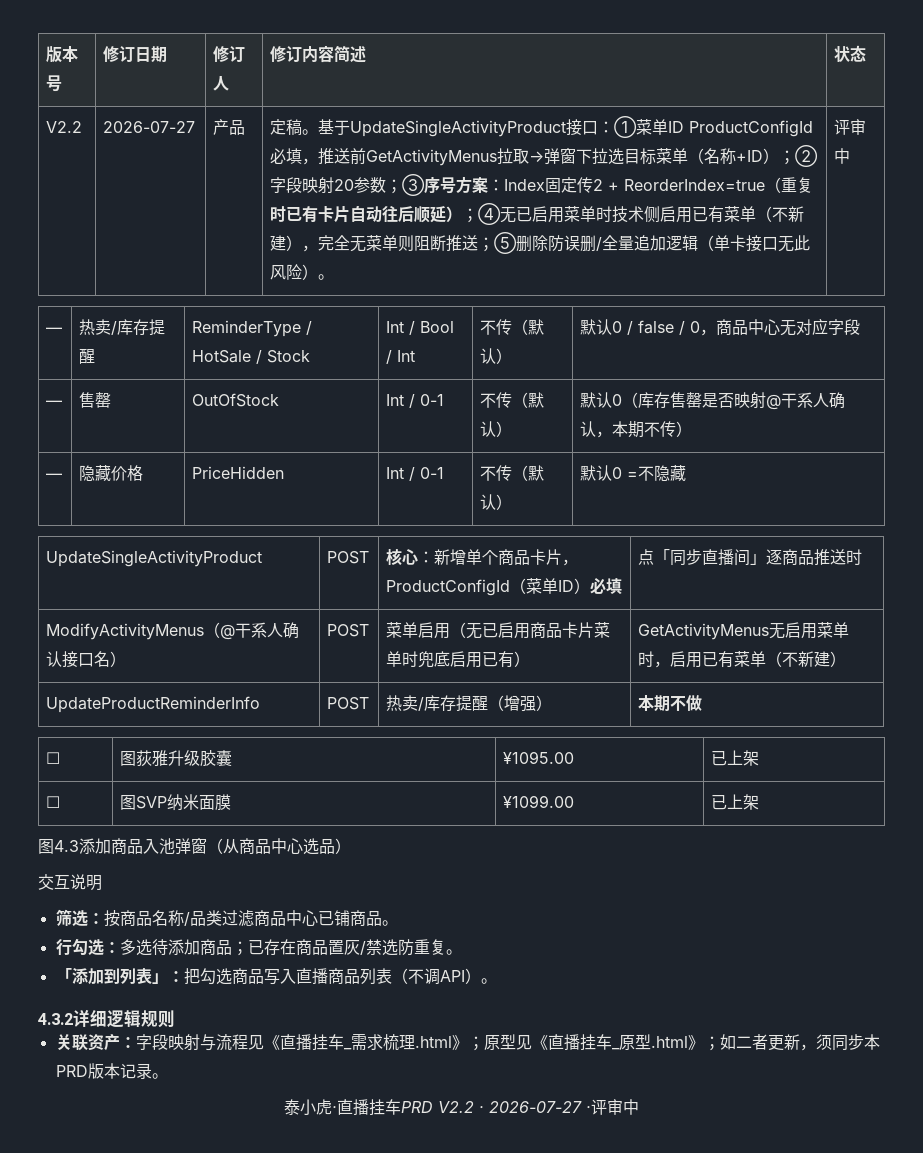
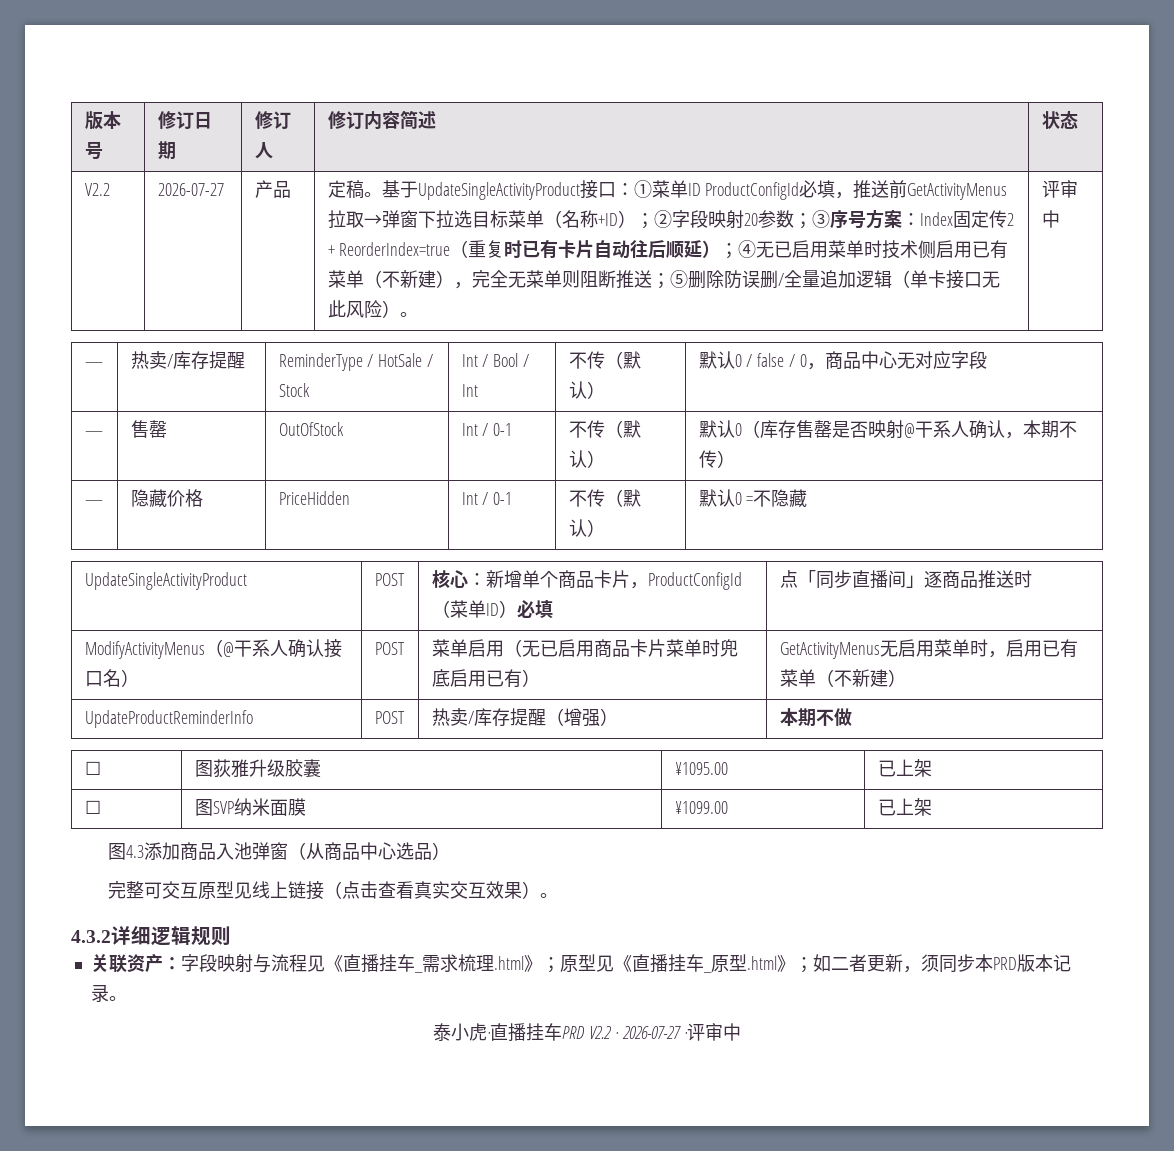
- 交互说明
- 筛选：按商品名称/品类过滤商品中心已铺商品。
- 行勾选：多选待添加商品；已存在商品置灰/禁选防重复。
- 「添加到列表」：把勾选商品写入直播商品列表（不调API）。
+ 完整可交互原型见线上链接（点击查看真实交互效果）。

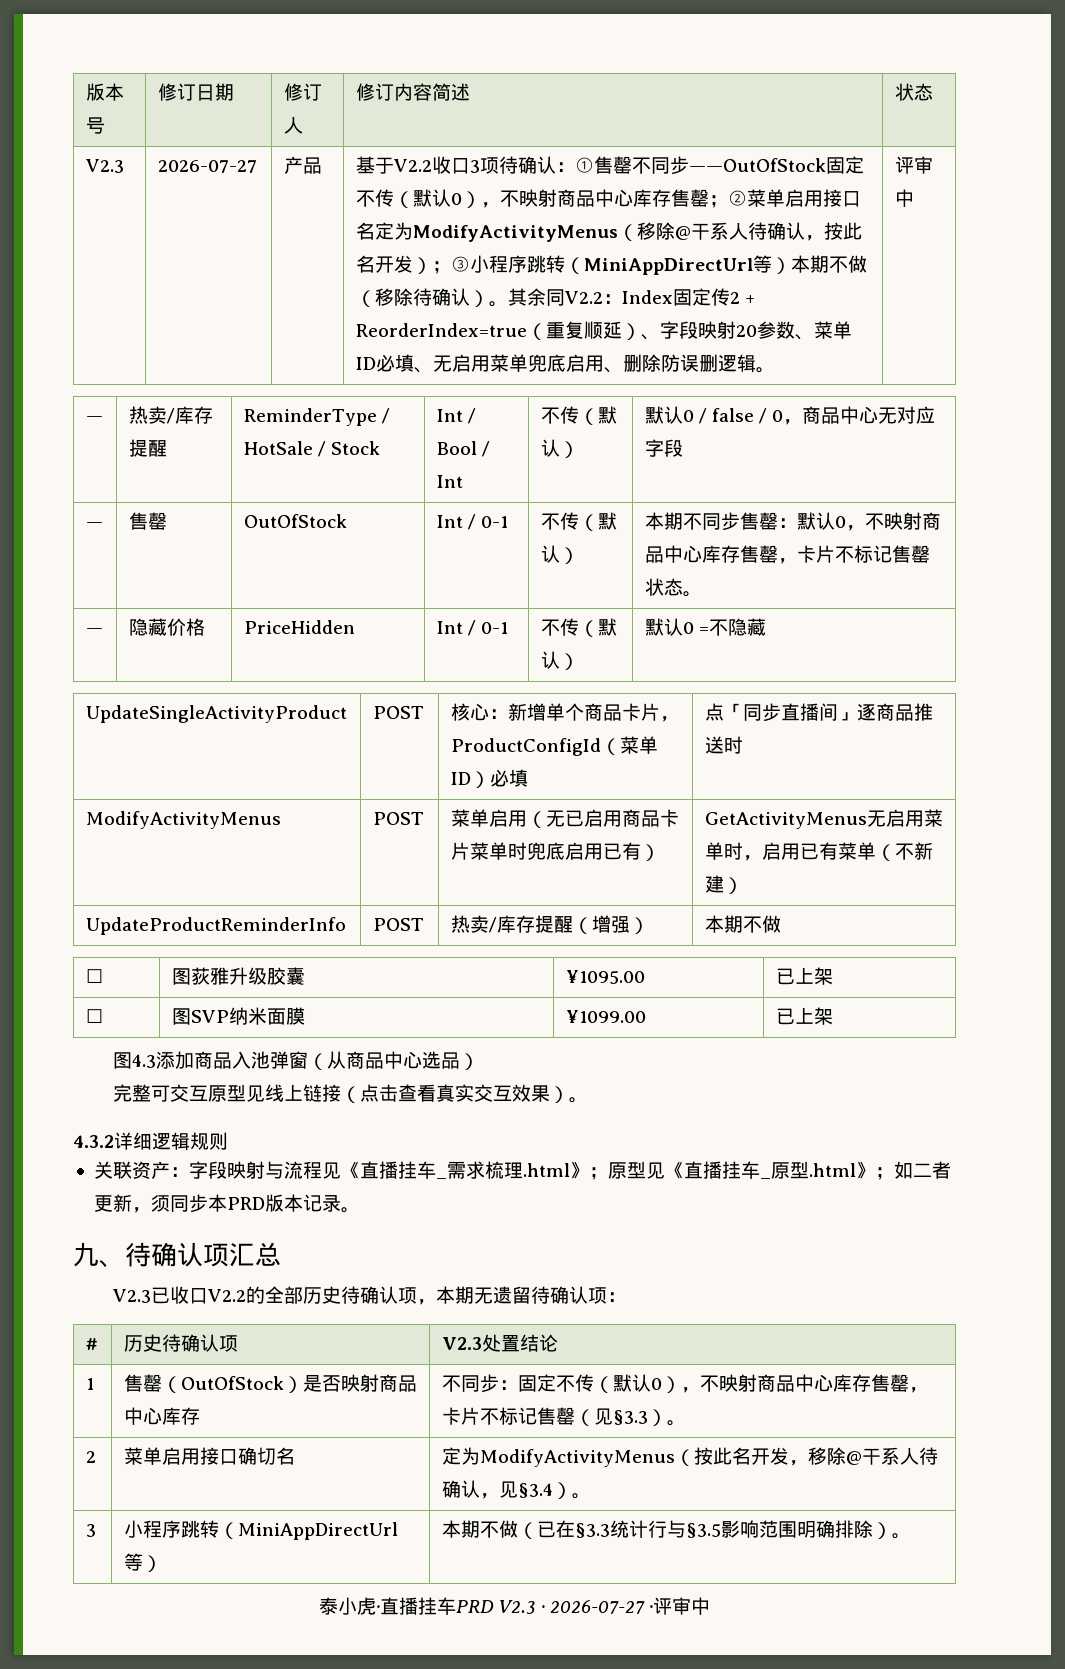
  版本号 | 修订日期 | 修订人 | 修订内容简述 | 状态
- V2.2
+ V2.3
- 定稿。基于UpdateSingleActivityProduct接口：①菜单ID ProductConfigId必填，推送前GetActivityMenus拉取→弹窗下拉选目标菜单（名称+ID）；②字段映射20参数；③序号方案：Index固定传2 + ReorderIndex=true（重复时已有卡片自动往后顺延）；④无已启用菜单时技术侧启用已有菜单（不新建），完全无菜单则阻断推送；⑤删除防误删/全量追加逻辑（单卡接口无此风险）。
+ 基于V2.2收口3项待确认：①售罄不同步——OutOfStock固定不传（默认0），不映射商品中心库存售罄；②菜单启用接口名定为ModifyActivityMenus（移除@干系人待确认，按此名开发）；③小程序跳转（MiniAppDirectUrl等）本期不做（移除待确认）。其余同V2.2：Index固定传2 + ReorderIndex=true（重复顺延）、字段映射20参数、菜单ID必填、无启用菜单兜底启用、删除防误删逻辑。
- — | 售罄 | OutOfStock | Int / 0-1 | 不传（默认） | 默认0（库存售罄是否映射@干系人确认，本期不传）
+ — | 售罄 | OutOfStock | Int / 0-1 | 不传（默认） | 本期不同步售罄：默认0，不映射商品中心库存售罄，卡片不标记售罄状态。
- ModifyActivityMenus（@干系人确认接口名） | POST | 菜单启用（无已启用商品卡片菜单时兜底启用已有） | GetActivityMenus无启用菜单时，启用已有菜单（不新建）
+ ModifyActivityMenus | POST | 菜单启用（无已启用商品卡片菜单时兜底启用已有） | GetActivityMenus无启用菜单时，启用已有菜单（不新建）
+ 九、待确认项汇总
+ V2.3已收口V2.2的全部历史待确认项，本期无遗留待确认项：
+ # | 历史待确认项 | V2.3处置结论
+ 1 | 售罄（OutOfStock）是否映射商品中心库存 | 不同步：固定不传（默认0），不映射商品中心库存售罄，卡片不标记售罄（见§3.3）。
+ 2 | 菜单启用接口确切名 | 定为ModifyActivityMenus（按此名开发，移除@干系人待确认，见§3.4）。
+ 3 | 小程序跳转（MiniAppDirectUrl等） | 本期不做（已在§3.3统计行与§3.5影响范围明确排除）。
- 泰小虎·直播挂车PRD V2.2 · 2026-07-27 ·评审中
+ 泰小虎·直播挂车PRD V2.3 · 2026-07-27 ·评审中

